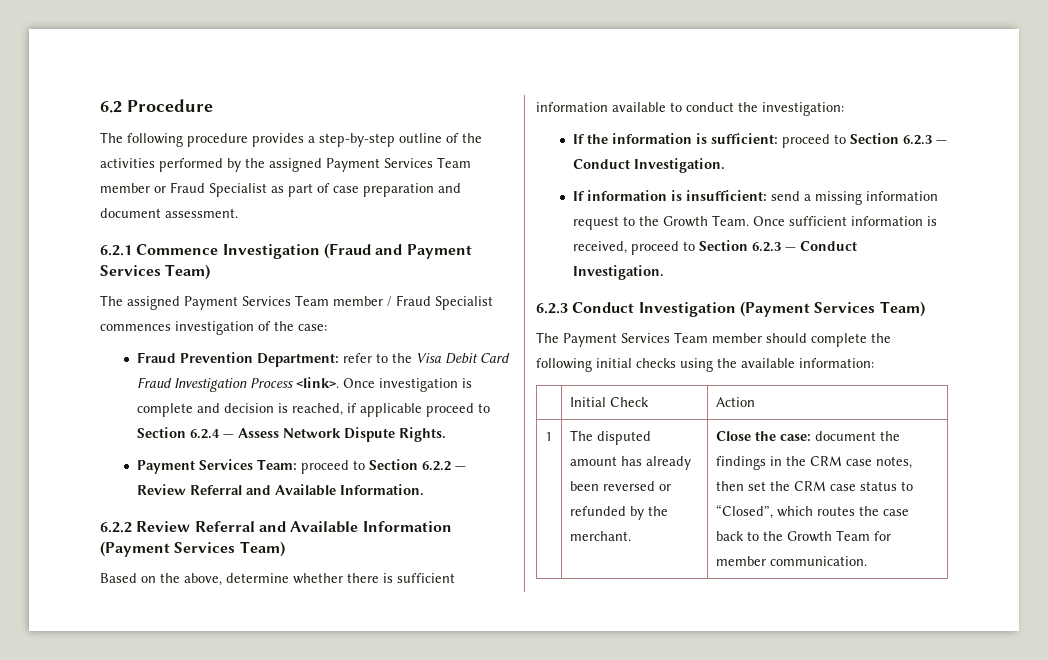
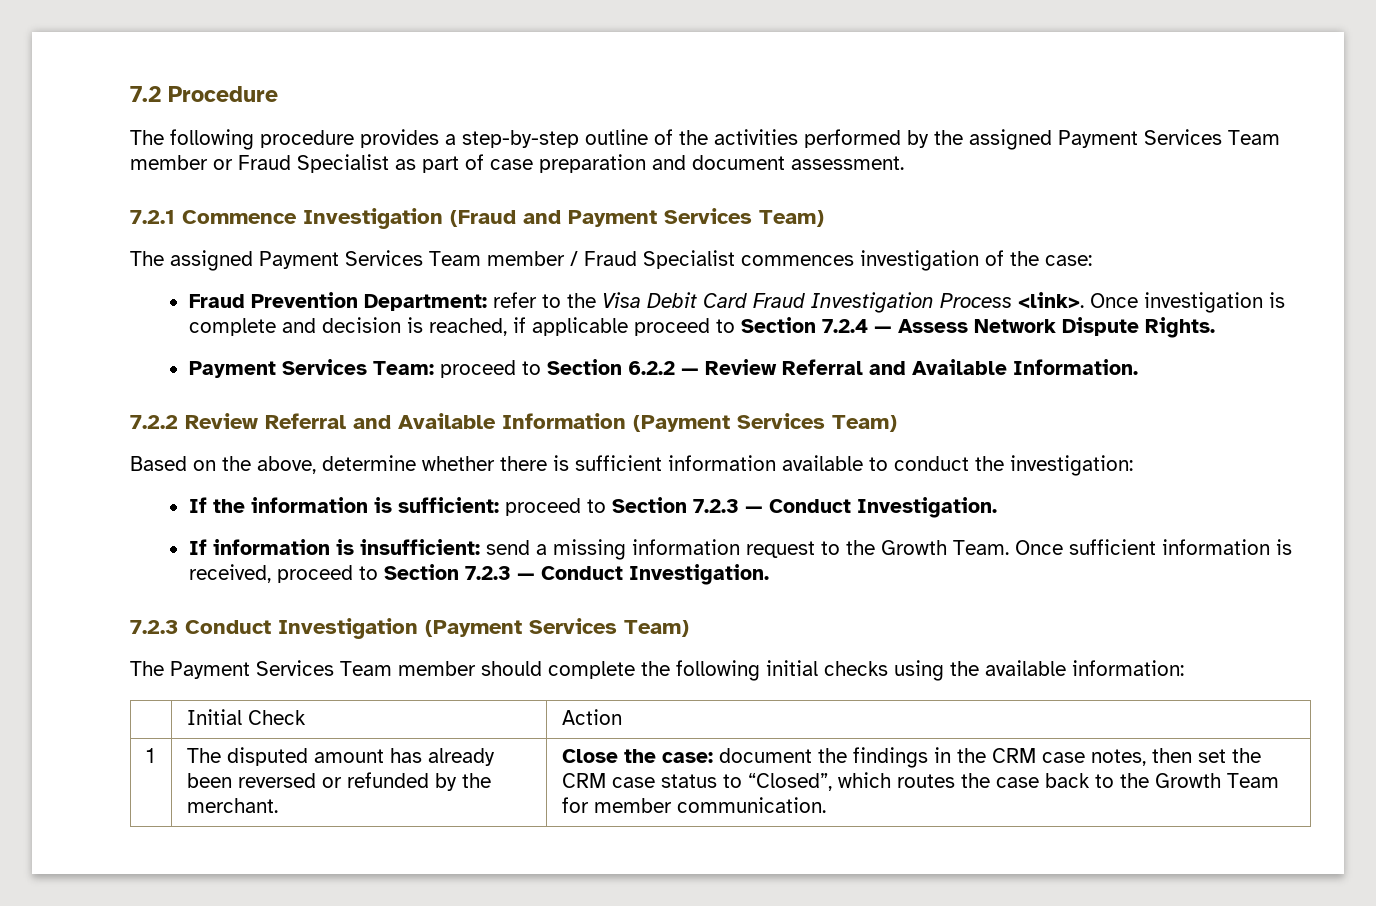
- 6.2 Procedure
+ 7.2 Procedure
- 6.2.1 Commence Investigation (Fraud and Payment Services Team)
+ 7.2.1 Commence Investigation (Fraud and Payment Services Team)
- Once investigation is complete and decision is reached, if applicable proceed to Section 6.2.4 — Assess Network Dispute Rights.
+ Once investigation is complete and decision is reached, if applicable proceed to Section 7.2.4 — Assess Network Dispute Rights.
- 6.2.2 Review Referral and Available Information (Payment Services Team)
+ 7.2.2 Review Referral and Available Information (Payment Services Team)
- If the information is sufficient: proceed to Section 6.2.3 — Conduct Investigation.
+ If the information is sufficient: proceed to Section 7.2.3 — Conduct Investigation.
- Once sufficient information is received, proceed to Section 6.2.3 — Conduct Investigation.
- 6.2.3 Conduct Investigation (Payment Services Team)
+ Once sufficient information is received, proceed to Section 7.2.3 — Conduct Investigation.
+ 7.2.3 Conduct Investigation (Payment Services Team)

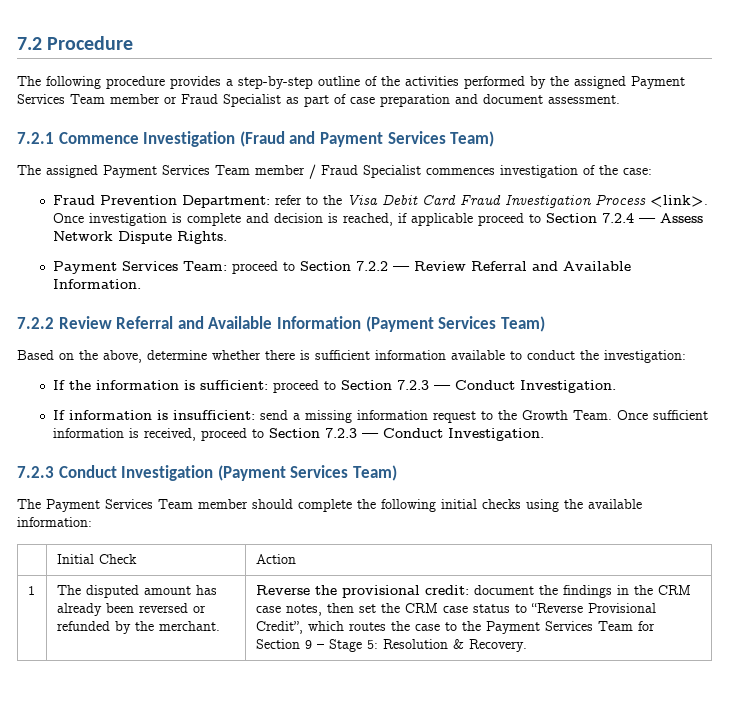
- Payment Services Team: proceed to Section 6.2.2 — Review Referral and Available Information.
+ Payment Services Team: proceed to Section 7.2.2 — Review Referral and Available Information.
- Close the case: document the findings in the CRM case notes, then set the CRM case status to “Closed”, which routes the case back to the Growth Team for member communication.
+ Reverse the provisional credit: document the findings in the CRM case notes, then set the CRM case status to “Reverse Provisional Credit”, which routes the case to the Payment Services Team for Section 9 – Stage 5: Resolution & Recovery.

